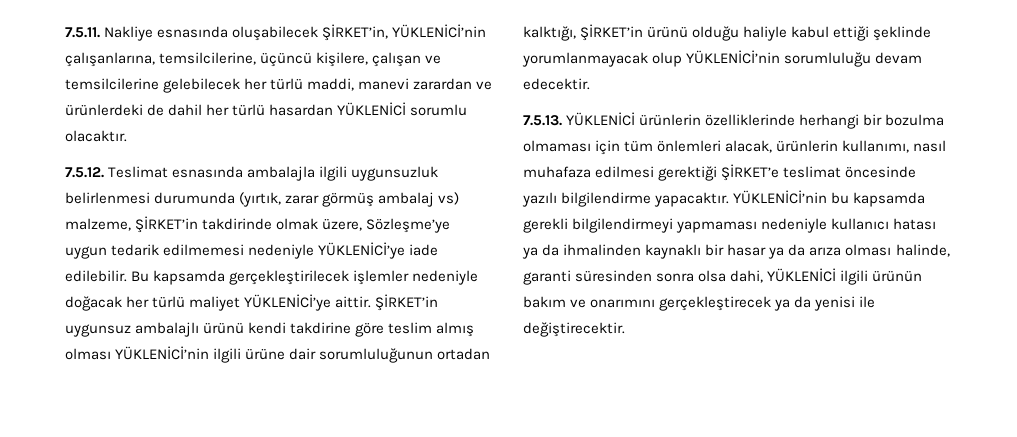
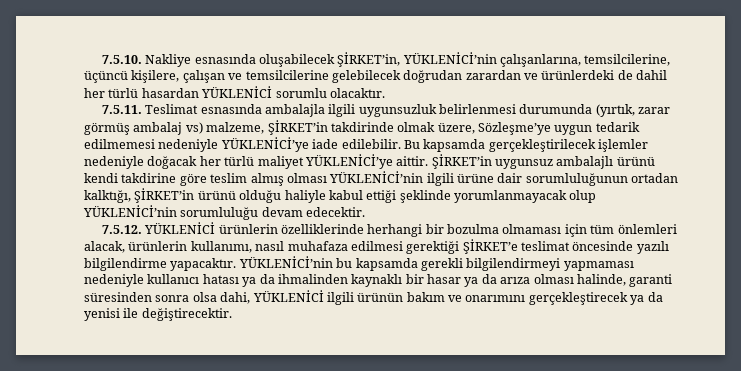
- 7.5.11. Nakliye esnasında oluşabilecek ŞİRKET’in, YÜKLENİCİ’nin çalışanlarına, temsilcilerine, üçüncü kişilere, çalışan ve temsilcilerine gelebilecek her türlü maddi, manevi zarardan ve ürünlerdeki de dahil her türlü hasardan YÜKLENİCİ sorumlu olacaktır.
+ 7.5.10. Nakliye esnasında oluşabilecek ŞİRKET’in, YÜKLENİCİ’nin çalışanlarına, temsilcilerine, üçüncü kişilere, çalışan ve temsilcilerine gelebilecek doğrudan zarardan ve ürünlerdeki de dahil her türlü hasardan YÜKLENİCİ sorumlu olacaktır.
- 7.5.12. Teslimat esnasında ambalajla ilgili uygunsuzluk belirlenmesi durumunda (yırtık, zarar görmüş ambalaj vs) malzeme, ŞİRKET’in takdirinde olmak üzere, Sözleşme’ye uygun tedarik edilmemesi nedeniyle YÜKLENİCİ’ye iade edilebilir.
+ 7.5.11. Teslimat esnasında ambalajla ilgili uygunsuzluk belirlenmesi durumunda (yırtık, zarar görmüş ambalaj vs) malzeme, ŞİRKET’in takdirinde olmak üzere, Sözleşme’ye uygun tedarik edilmemesi nedeniyle YÜKLENİCİ’ye iade edilebilir.
- 7.5.13. YÜKLENİCİ ürünlerin özelliklerinde herhangi bir bozulma olmaması için tüm önlemleri alacak, ürünlerin kullanımı, nasıl muhafaza edilmesi gerektiği ŞİRKET’e teslimat öncesinde yazılı bilgilendirme yapacaktır.
+ 7.5.12. YÜKLENİCİ ürünlerin özelliklerinde herhangi bir bozulma olmaması için tüm önlemleri alacak, ürünlerin kullanımı, nasıl muhafaza edilmesi gerektiği ŞİRKET’e teslimat öncesinde yazılı bilgilendirme yapacaktır.

